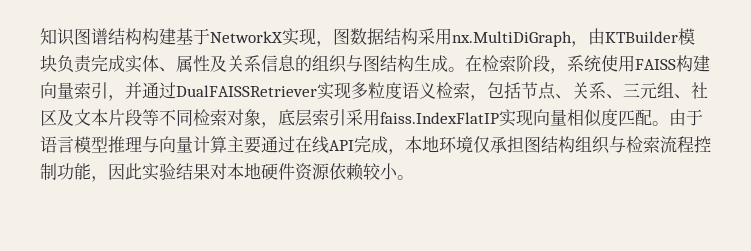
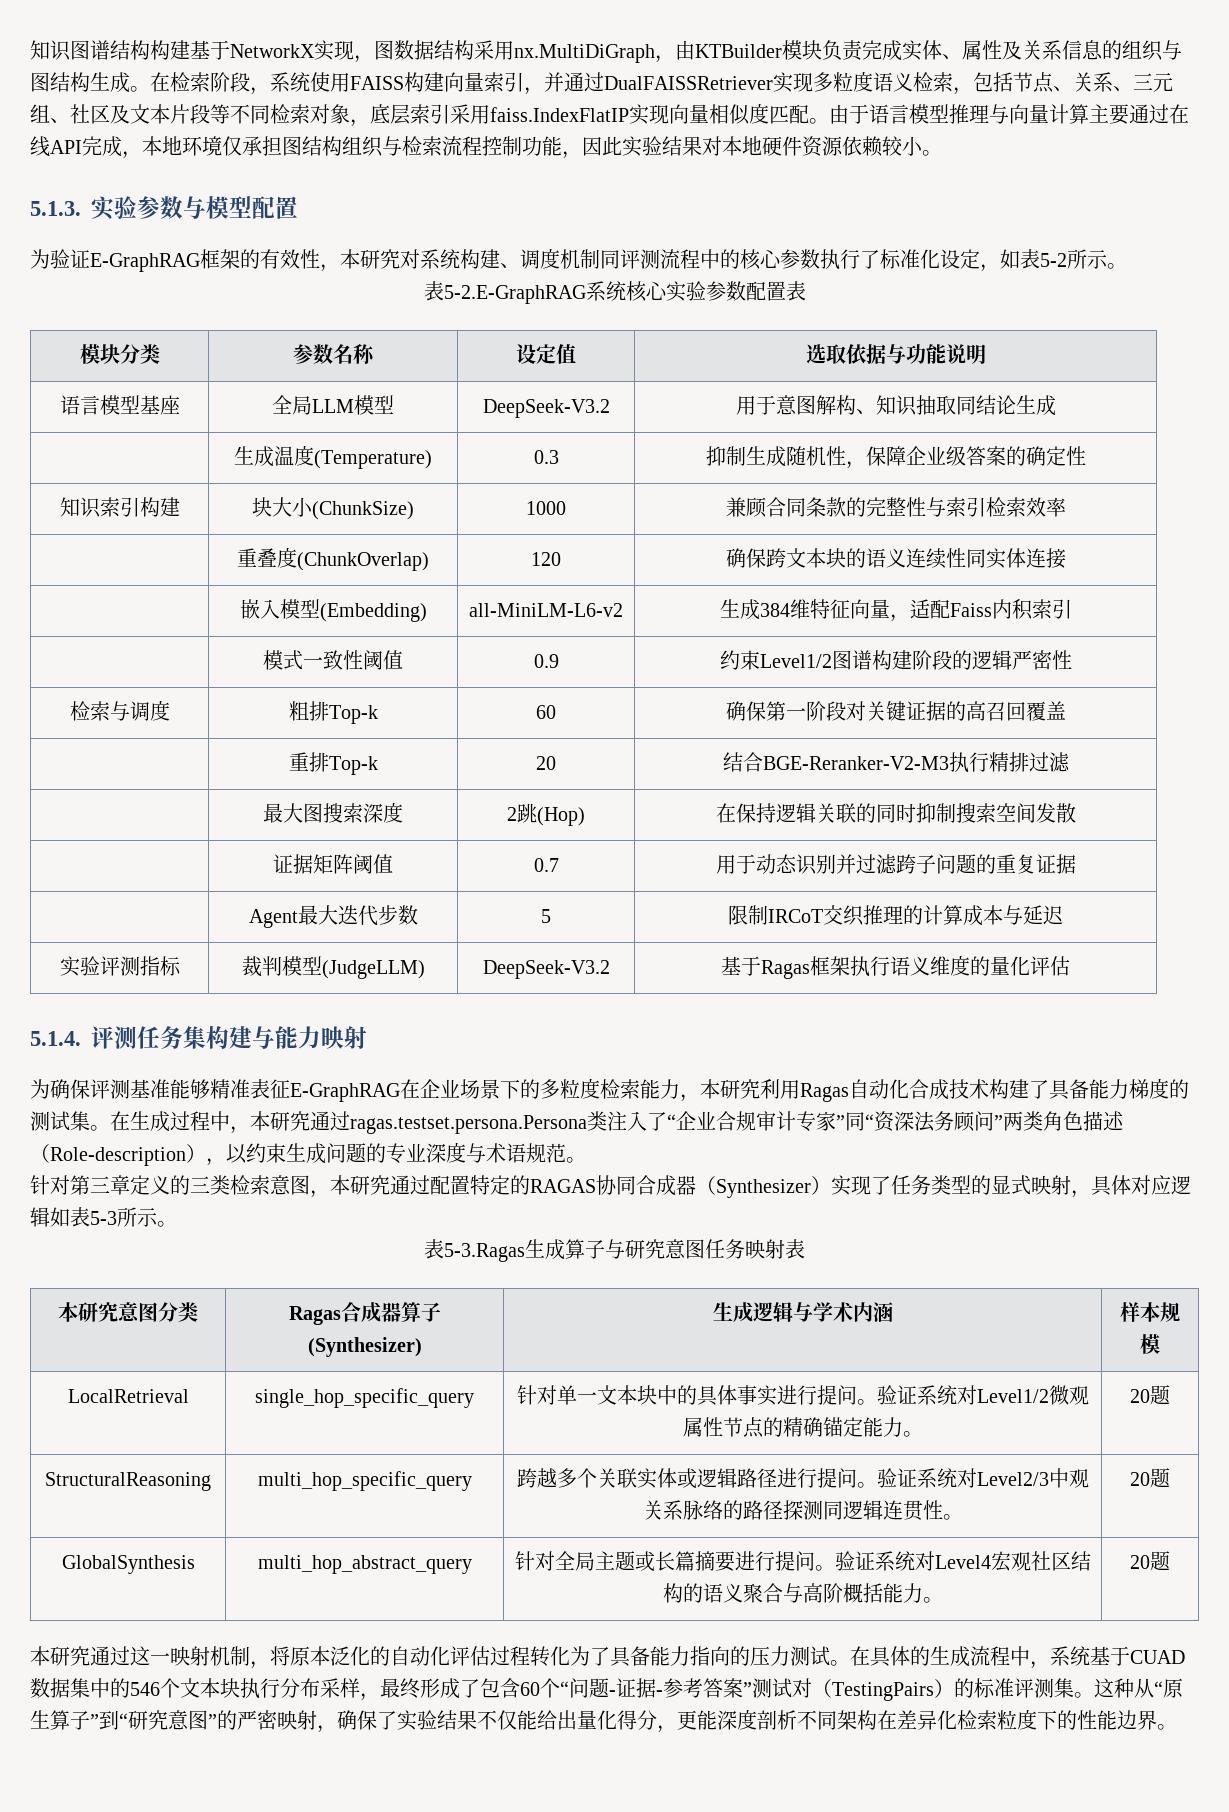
+ 5.1.3.实验参数与模型配置
+ 为验证E-GraphRAG框架的有效性，本研究对系统构建、调度机制同评测流程中的核心参数执行了标准化设定，如表5-2所示。
+ 表5-2.E-GraphRAG系统核心实验参数配置表
+ 模块分类 | 参数名称 | 设定值 | 选取依据与功能说明
+ 语言模型基座 | 全局LLM模型 | DeepSeek-V3.2 | 用于意图解构、知识抽取同结论生成
+ | 生成温度(Temperature) | 0.3 | 抑制生成随机性，保障企业级答案的确定性
+ 知识索引构建 | 块大小(ChunkSize) | 1000 | 兼顾合同条款的完整性与索引检索效率
+ | 重叠度(ChunkOverlap) | 120 | 确保跨文本块的语义连续性同实体连接
+ | 嵌入模型(Embedding) | all-MiniLM-L6-v2 | 生成384维特征向量，适配Faiss内积索引
+ | 模式一致性阈值 | 0.9 | 约束Level1/2图谱构建阶段的逻辑严密性
+ 检索与调度 | 粗排Top-k | 60 | 确保第一阶段对关键证据的高召回覆盖
+ | 重排Top-k | 20 | 结合BGE-Reranker-V2-M3执行精排过滤
+ | 最大图搜索深度 | 2跳(Hop) | 在保持逻辑关联的同时抑制搜索空间发散
+ | 证据矩阵阈值 | 0.7 | 用于动态识别并过滤跨子问题的重复证据
+ | Agent最大迭代步数 | 5 | 限制IRCoT交织推理的计算成本与延迟
+ 实验评测指标 | 裁判模型(JudgeLLM) | DeepSeek-V3.2 | 基于Ragas框架执行语义维度的量化评估
+ 5.1.4.评测任务集构建与能力映射
+ 为确保评测基准能够精准表征E-GraphRAG在企业场景下的多粒度检索能力，本研究利用Ragas自动化合成技术构建了具备能力梯度的测试集。在生成过程中，本研究通过ragas.testset.persona.Persona类注入了“企业合规审计专家”同“资深法务顾问”两类角色描述（Role-description），以约束生成问题的专业深度与术语规范。
+ 针对第三章定义的三类检索意图，本研究通过配置特定的RAGAS协同合成器（Synthesizer）实现了任务类型的显式映射，具体对应逻辑如表5-3所示。
+ 表5-3.Ragas生成算子与研究意图任务映射表
+ 本研究意图分类 | Ragas合成器算子(Synthesizer) | 生成逻辑与学术内涵 | 样本规模
+ LocalRetrieval | single_hop_specific_query | 针对单一文本块中的具体事实进行提问。验证系统对Level1/2微观属性节点的精确锚定能力。 | 20题
+ StructuralReasoning | multi_hop_specific_query | 跨越多个关联实体或逻辑路径进行提问。验证系统对Level2/3中观关系脉络的路径探测同逻辑连贯性。 | 20题
+ GlobalSynthesis | multi_hop_abstract_query | 针对全局主题或长篇摘要进行提问。验证系统对Level4宏观社区结构的语义聚合与高阶概括能力。 | 20题
+ 本研究通过这一映射机制，将原本泛化的自动化评估过程转化为了具备能力指向的压力测试。在具体的生成流程中，系统基于CUAD数据集中的546个文本块执行分布采样，最终形成了包含60个“问题-证据-参考答案”测试对（TestingPairs）的标准评测集。这种从“原生算子”到“研究意图”的严密映射，确保了实验结果不仅能给出量化得分，更能深度剖析不同架构在差异化检索粒度下的性能边界。

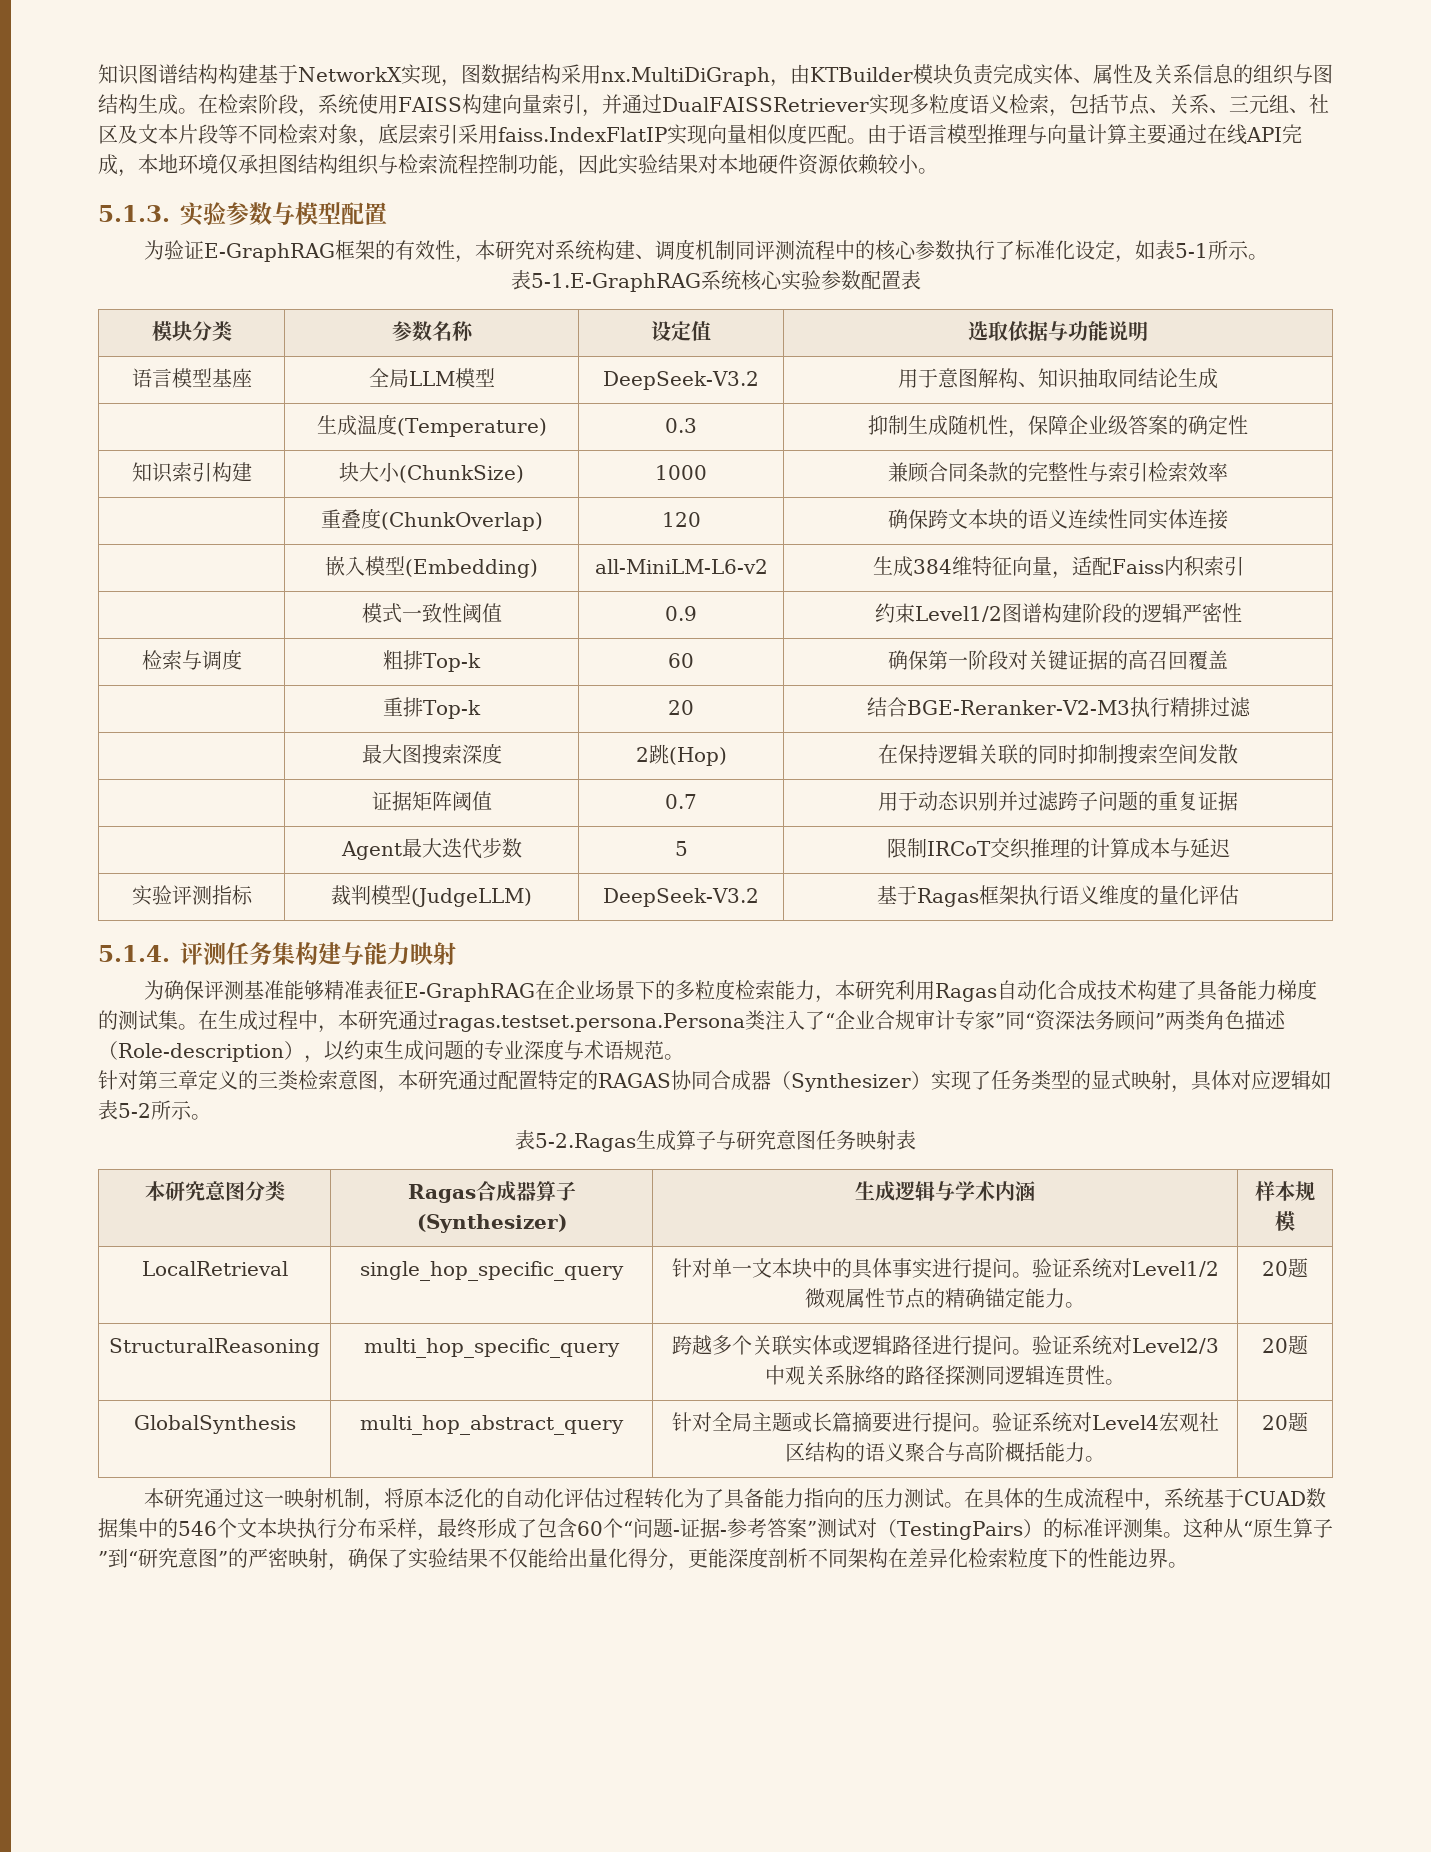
- 为验证E-GraphRAG框架的有效性，本研究对系统构建、调度机制同评测流程中的核心参数执行了标准化设定，如表5-2所示。
- 表5-2.E-GraphRAG系统核心实验参数配置表
+ 为验证E-GraphRAG框架的有效性，本研究对系统构建、调度机制同评测流程中的核心参数执行了标准化设定，如表5-1所示。
+ 表5-1.E-GraphRAG系统核心实验参数配置表
- 针对第三章定义的三类检索意图，本研究通过配置特定的RAGAS协同合成器（Synthesizer）实现了任务类型的显式映射，具体对应逻辑如表5-3所示。
- 表5-3.Ragas生成算子与研究意图任务映射表
+ 针对第三章定义的三类检索意图，本研究通过配置特定的RAGAS协同合成器（Synthesizer）实现了任务类型的显式映射，具体对应逻辑如表5-2所示。
+ 表5-2.Ragas生成算子与研究意图任务映射表

